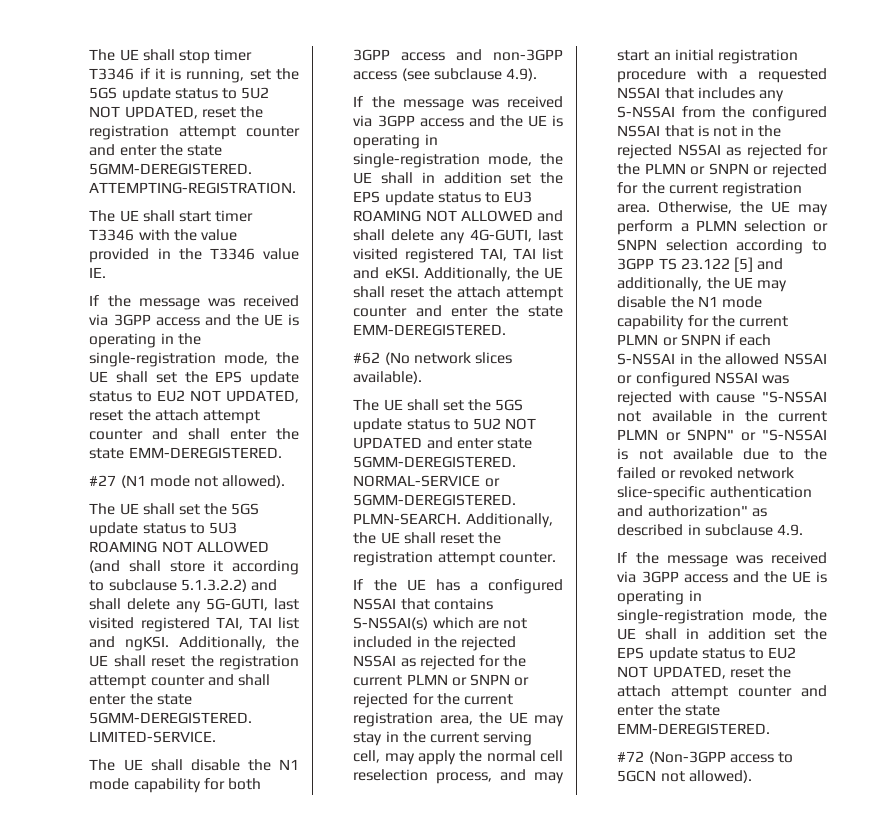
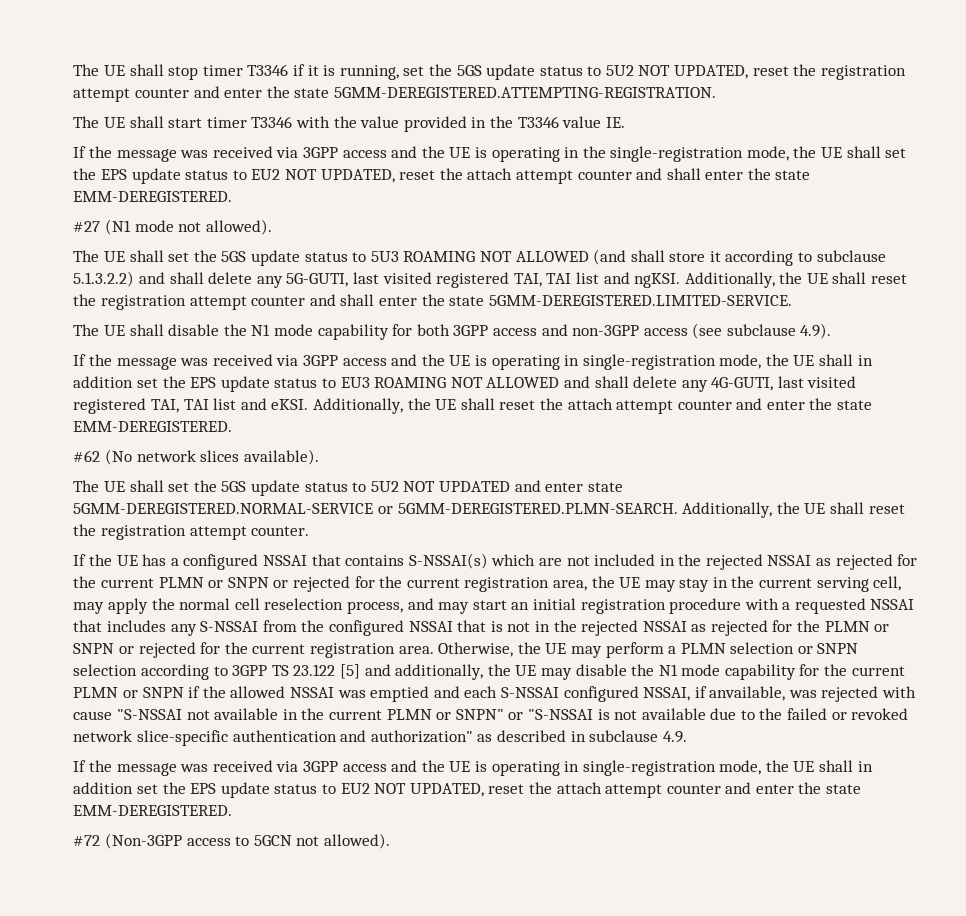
- Otherwise, the UE may perform a PLMN selection or SNPN selection according to 3GPP TS 23.122 [5] and additionally, the UE may disable the N1 mode capability for the current PLMN or SNPN if each S-NSSAI in the allowed NSSAI or configured NSSAI was rejected with cause "S-NSSAI not available in the current PLMN or SNPN" or "S-NSSAI is not available due to the failed or revoked network slice-specific authentication and authorization" as described in subclause 4.9.
+ Otherwise, the UE may perform a PLMN selection or SNPN selection according to 3GPP TS 23.122 [5] and additionally, the UE may disable the N1 mode capability for the current PLMN or SNPN if the allowed NSSAI was emptied and each S-NSSAI configured NSSAI, if anvailable, was rejected with cause "S-NSSAI not available in the current PLMN or SNPN" or "S-NSSAI is not available due to the failed or revoked network slice-specific authentication and authorization" as described in subclause 4.9.

